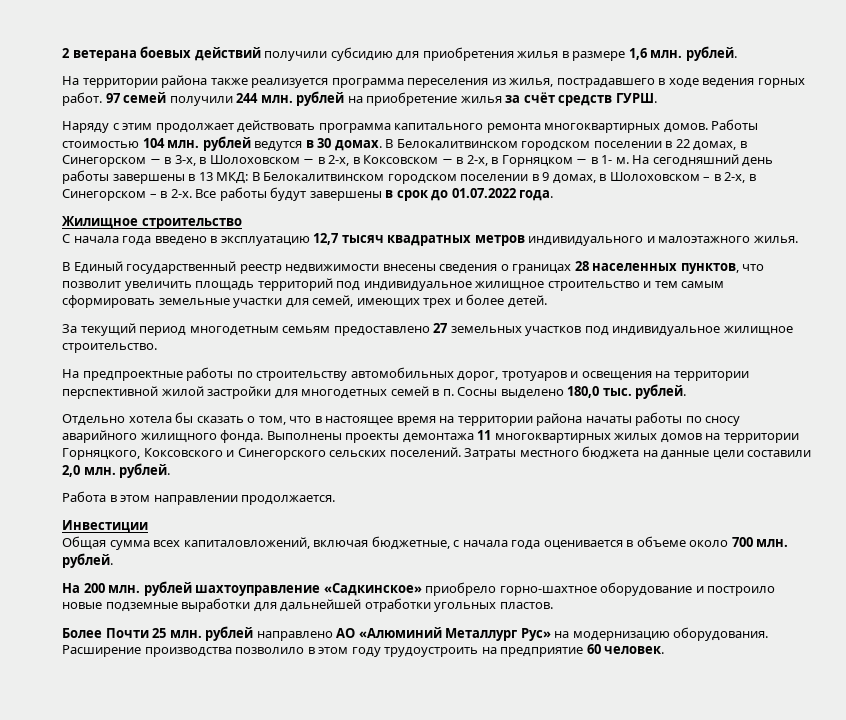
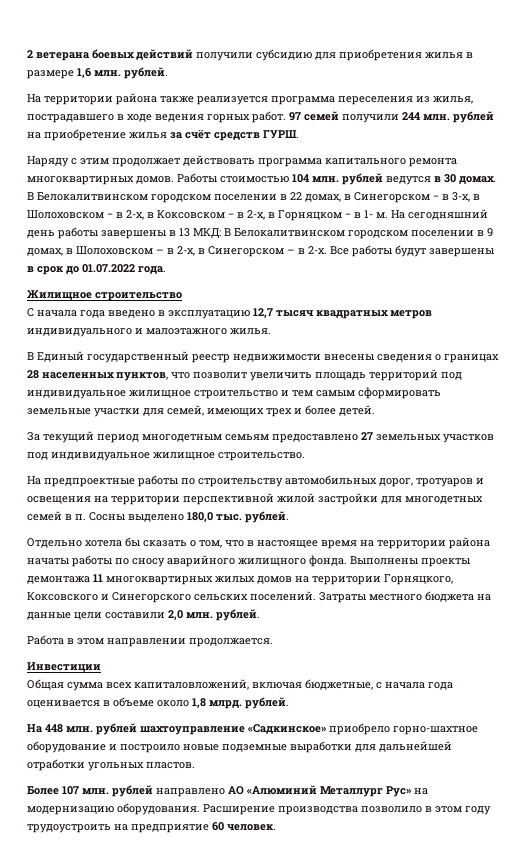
- Общая сумма всех капиталовложений, включая бюджетные, с начала года оценивается в объеме около 700 млн. рублей.
- На 200 млн. рублей шахтоуправление «Садкинское» приобрело горно-шахтное оборудование и построило новые подземные выработки для дальнейшей отработки угольных пластов.
+ Общая сумма всех капиталовложений, включая бюджетные, с начала года оценивается в объеме около 1,8 млрд. рублей.
+ На 448 млн. рублей шахтоуправление «Садкинское» приобрело горно-шахтное оборудование и построило новые подземные выработки для дальнейшей отработки угольных пластов.
- Более Почти 25 млн. рублей направлено АО «Алюминий Металлург Рус» на модернизацию оборудования.
+ Более 107 млн. рублей направлено АО «Алюминий Металлург Рус» на модернизацию оборудования.

